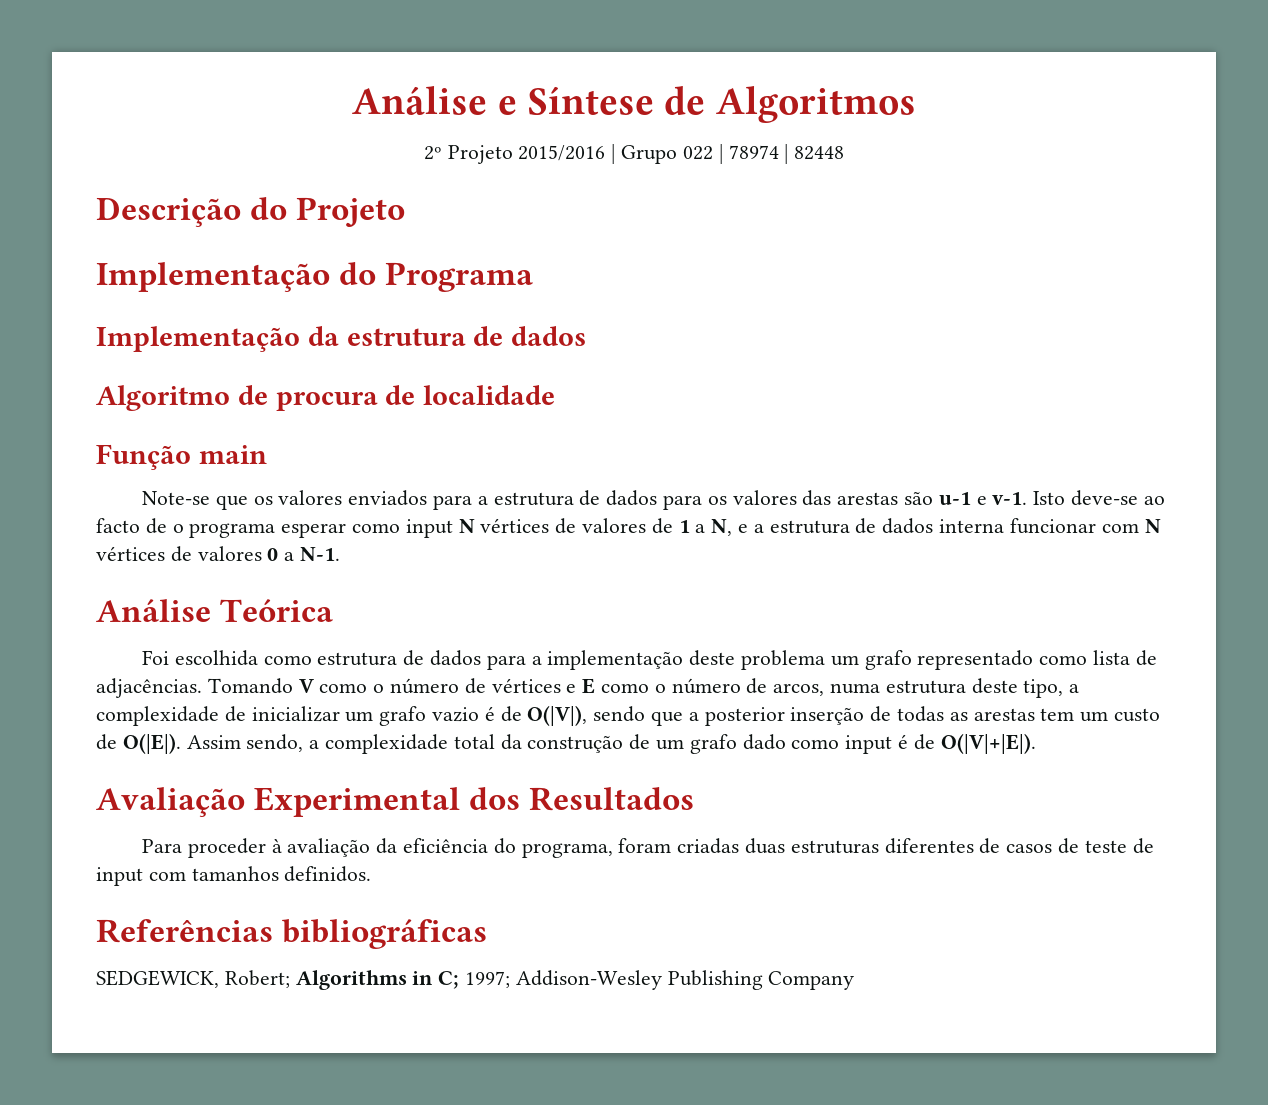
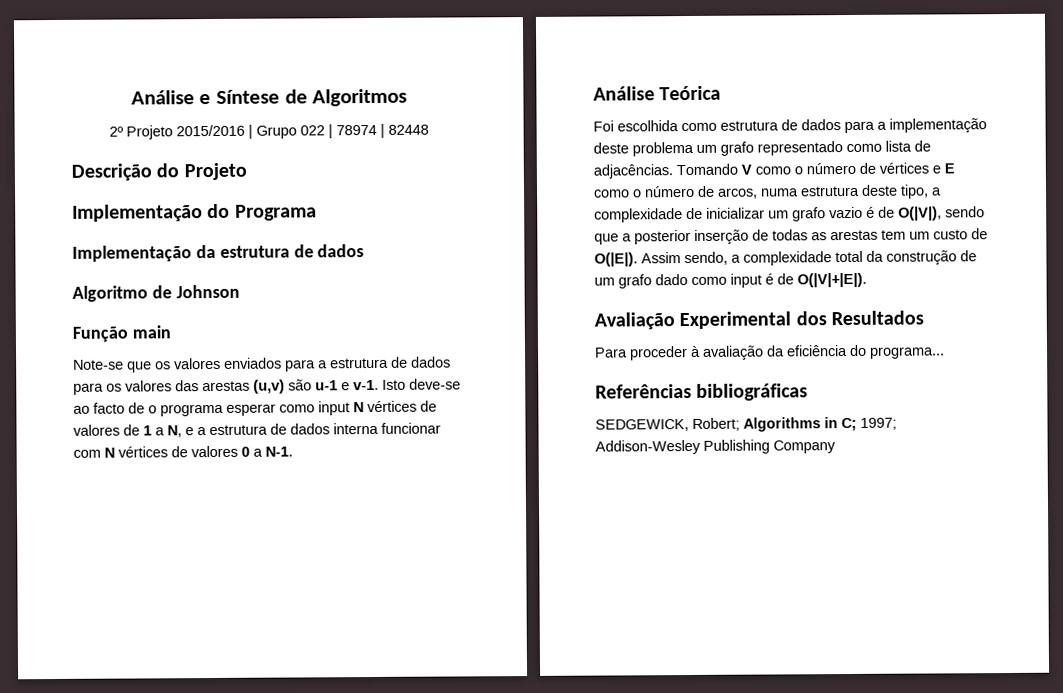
- Algoritmo de procura de localidade
+ Algoritmo de Johnson
- Note-se que os valores enviados para a estrutura de dados para os valores das arestas são u-1 e v-1.
+ Note-se que os valores enviados para a estrutura de dados para os valores das arestas (u,v) são u-1 e v-1.
- Para proceder à avaliação da eficiência do programa, foram criadas duas estruturas diferentes de casos de teste de input com tamanhos definidos.
+ Para proceder à avaliação da eficiência do programa...

